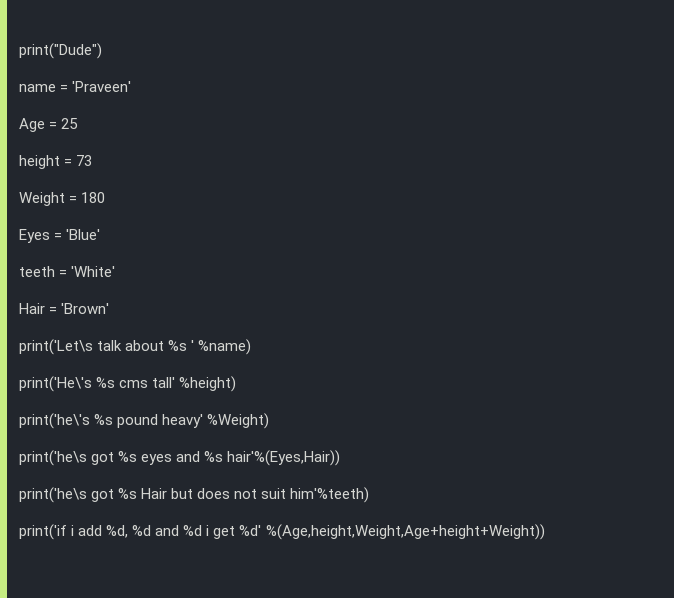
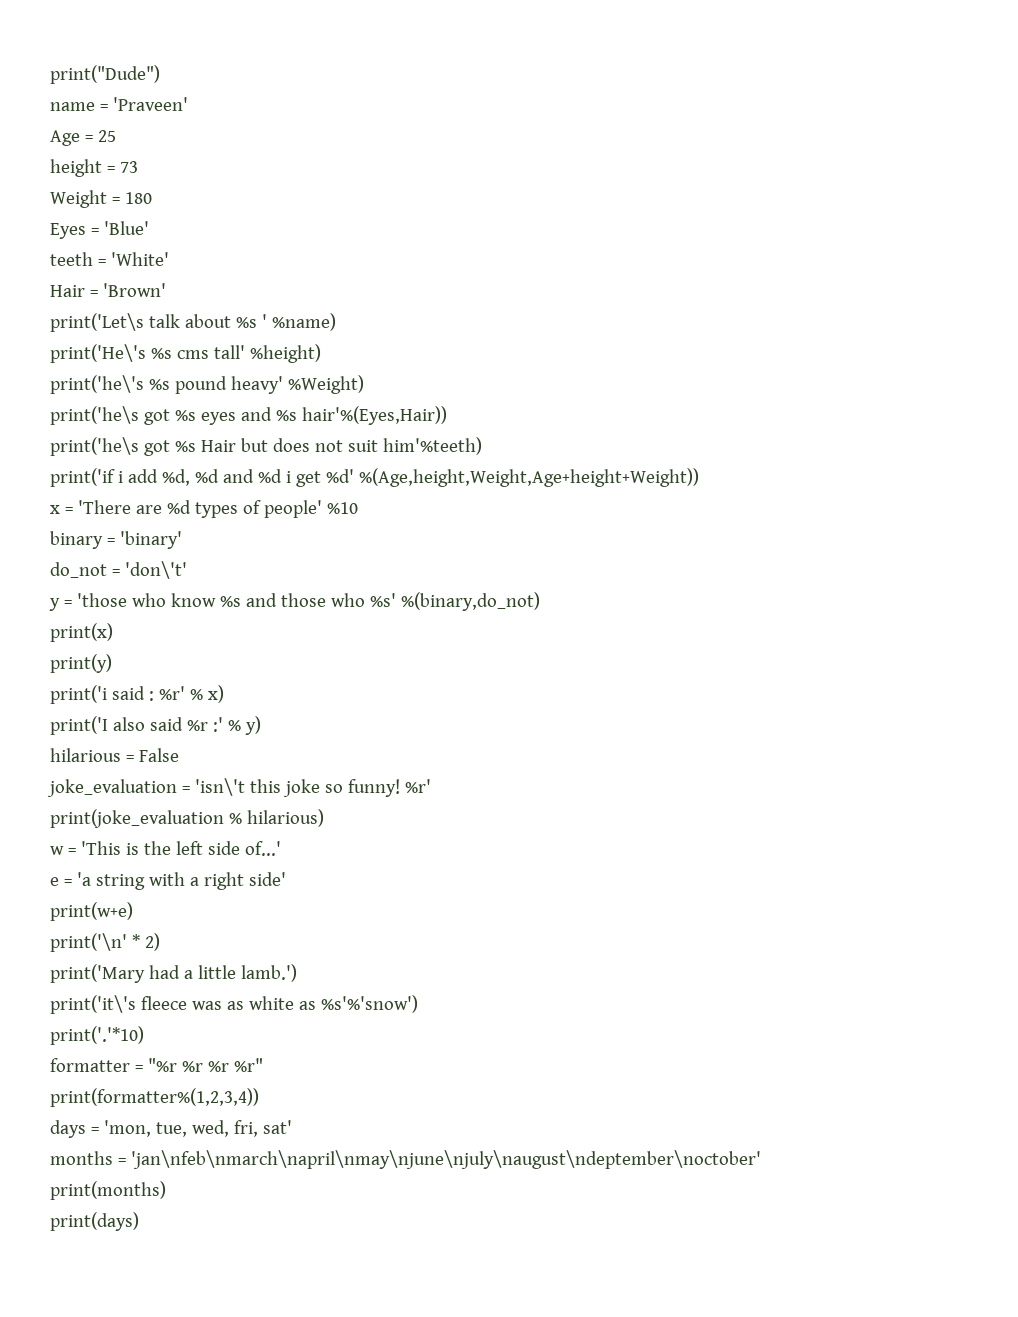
+ x = 'There are %d types of people' %10
+ binary = 'binary'
+ do_not = 'don\'t'
+ y = 'those who know %s and those who %s' %(binary,do_not)
+ print(x)
+ print(y)
+ print('i said : %r' % x)
+ print('I also said %r :' % y)
+ hilarious = False
+ joke_evaluation = 'isn\'t this joke so funny! %r'
+ print(joke_evaluation % hilarious)
+ w = 'This is the left side of...'
+ e = 'a string with a right side'
+ print(w+e)
+ print('\n' * 2)
+ print('Mary had a little lamb.')
+ print('it\'s fleece was as white as %s'%'snow')
+ print('.'*10)
+ formatter = "%r %r %r %r"
+ print(formatter%(1,2,3,4))
+ days = 'mon, tue, wed, fri, sat'
+ months = 'jan\nfeb\nmarch\napril\nmay\njune\njuly\naugust\ndeptember\noctober'
+ print(months)
+ print(days)

